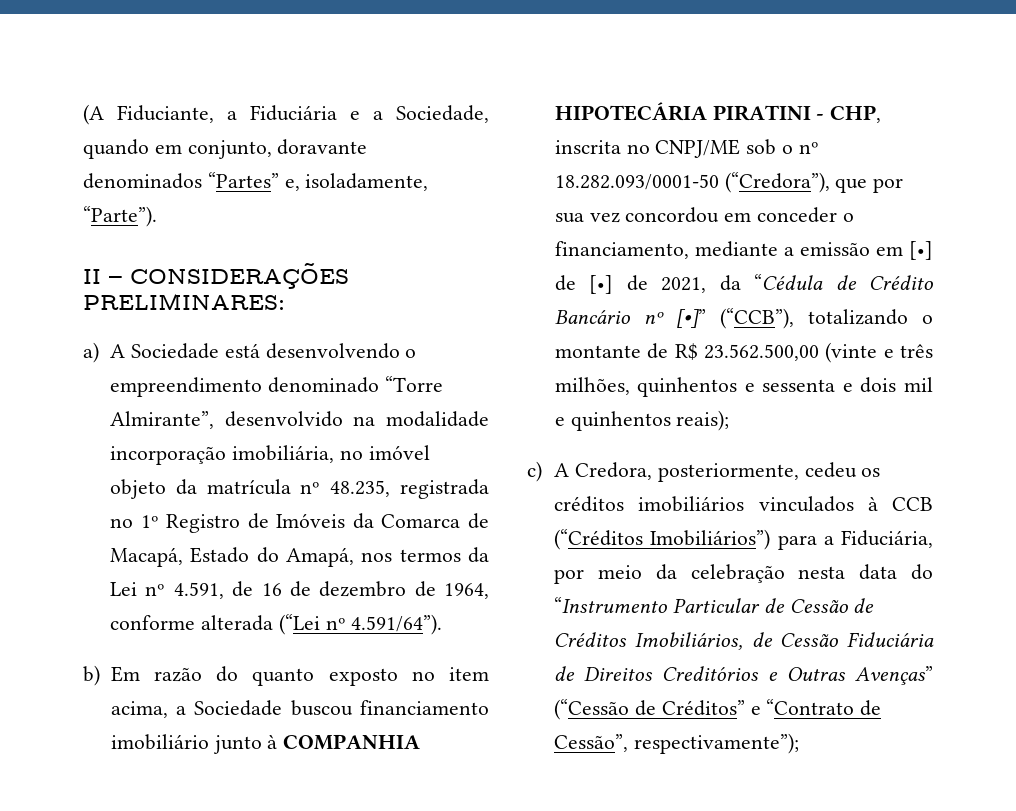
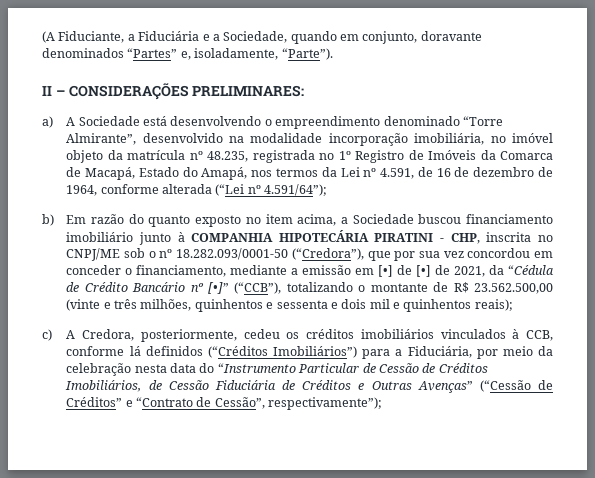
- a) A Sociedade está desenvolvendo o empreendimento denominado “Torre Almirante”, desenvolvido na modalidade incorporação imobiliária, no imóvel objeto da matrícula nº 48.235, registrada no 1º Registro de Imóveis da Comarca de Macapá, Estado do Amapá, nos termos da Lei nº 4.591, de 16 de dezembro de 1964, conforme alterada (“Lei nº 4.591/64”).
+ a) A Sociedade está desenvolvendo o empreendimento denominado “Torre Almirante”, desenvolvido na modalidade incorporação imobiliária, no imóvel objeto da matrícula nº 48.235, registrada no 1º Registro de Imóveis da Comarca de Macapá, Estado do Amapá, nos termos da Lei nº 4.591, de 16 de dezembro de 1964, conforme alterada (“Lei nº 4.591/64”);
- c) A Credora, posteriormente, cedeu os créditos imobiliários vinculados à CCB (“Créditos Imobiliários”) para a Fiduciária, por meio da celebração nesta data do “Instrumento Particular de Cessão de Créditos Imobiliários, de Cessão Fiduciária de Direitos Creditórios e Outras Avenças” (“Cessão de Créditos” e “Contrato de Cessão”, respectivamente”);
+ c) A Credora, posteriormente, cedeu os créditos imobiliários vinculados à CCB, conforme lá definidos (“Créditos Imobiliários”) para a Fiduciária, por meio da celebração nesta data do “Instrumento Particular de Cessão de Créditos Imobiliários, de Cessão Fiduciária de Créditos e Outras Avenças” (“Cessão de Créditos” e “Contrato de Cessão”, respectivamente”);

